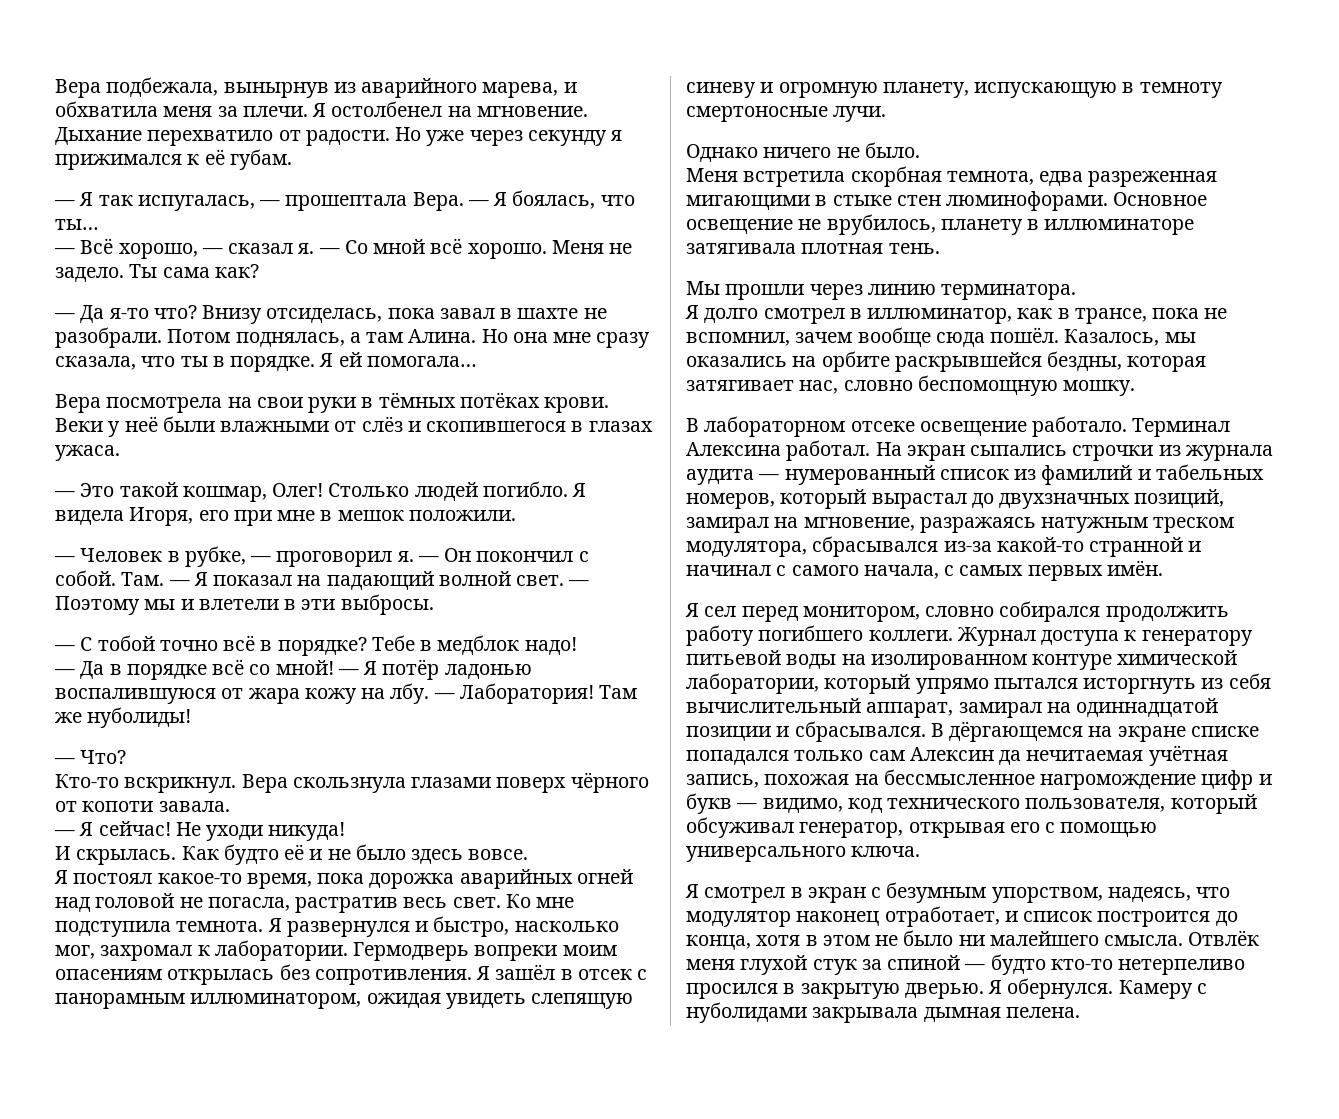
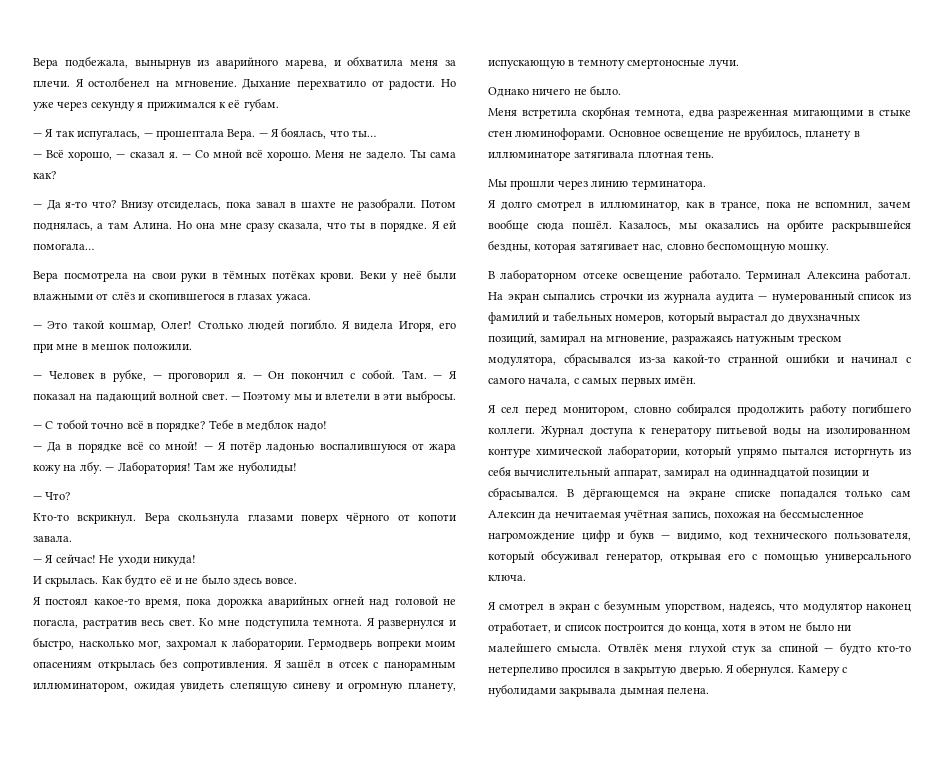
- На экран сыпались строчки из журнала аудита — нумерованный список из фамилий и табельных номеров, который вырастал до двухзначных позиций, замирал на мгновение, разражаясь натужным треском модулятора, сбрасывался из-за какой-то странной и начинал с самого начала, с самых первых имён.
+ На экран сыпались строчки из журнала аудита — нумерованный список из фамилий и табельных номеров, который вырастал до двухзначных позиций, замирал на мгновение, разражаясь натужным треском модулятора, сбрасывался из-за какой-то странной ошибки и начинал с самого начала, с самых первых имён.

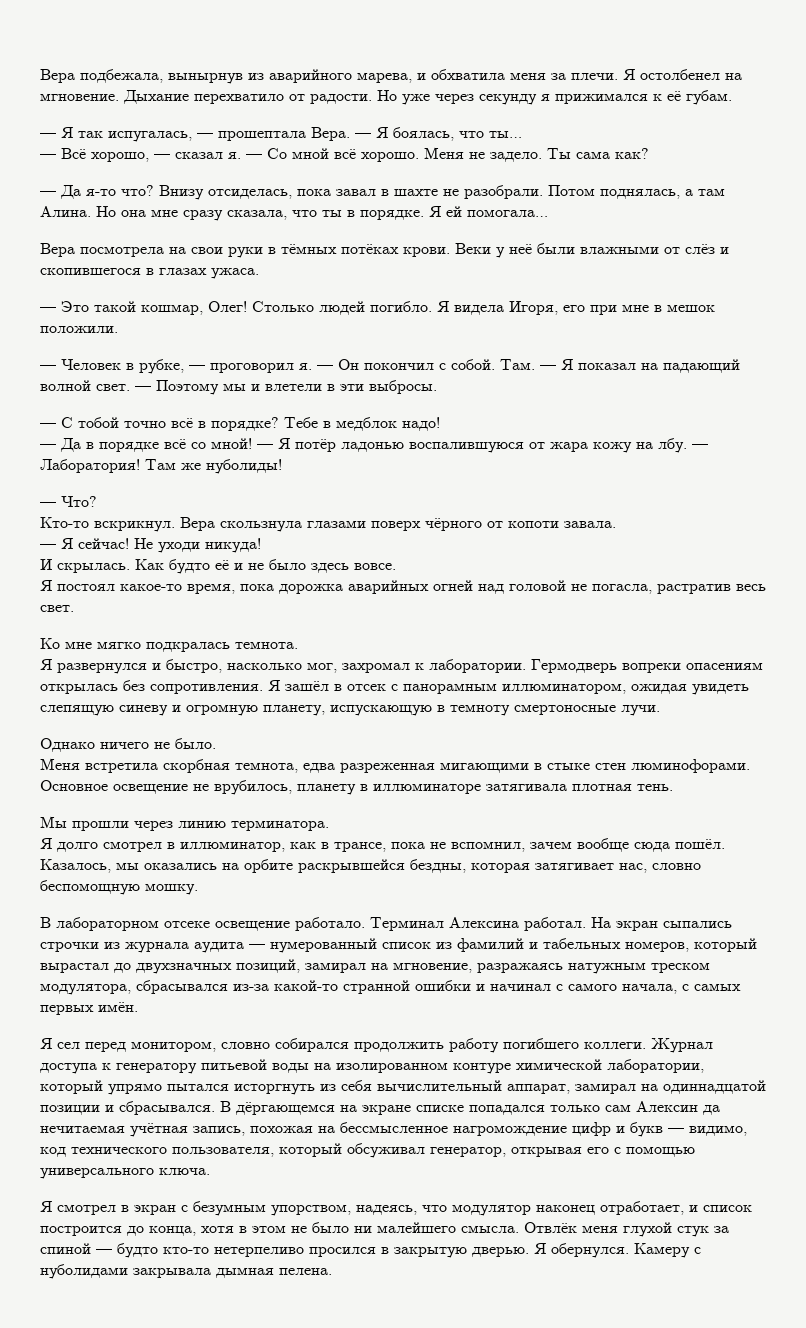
- Я постоял какое-то время, пока дорожка аварийных огней над головой не погасла, растратив весь свет. Ко мне подступила темнота. Я развернулся и быстро, насколько мог, захромал к лаборатории.
+ Я постоял какое-то время, пока дорожка аварийных огней над головой не погасла, растратив весь свет.
+ Ко мне мягко подкралась темнота.
+ Я развернулся и быстро, насколько мог, захромал к лаборатории.
- Гермодверь вопреки моим опасениям открылась без сопротивления.
+ Гермодверь вопреки опасениям открылась без сопротивления.

